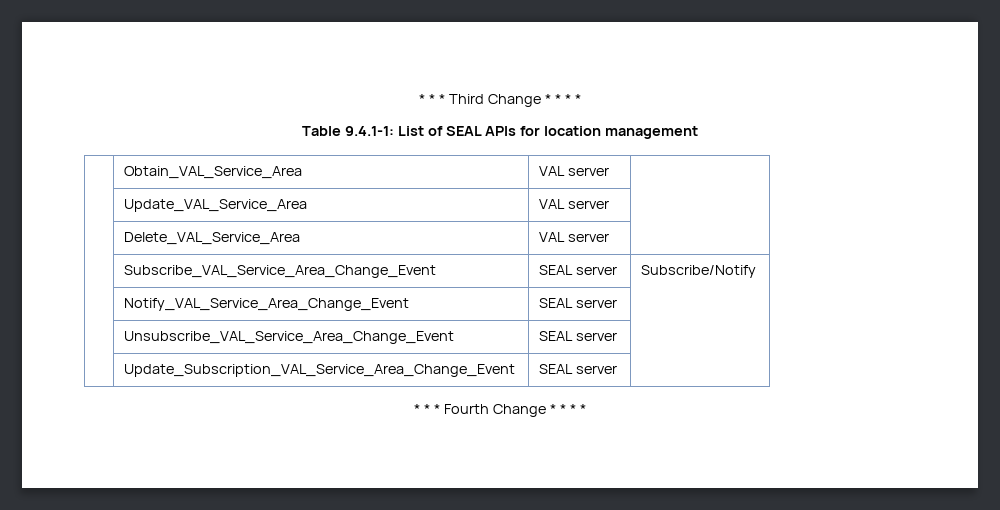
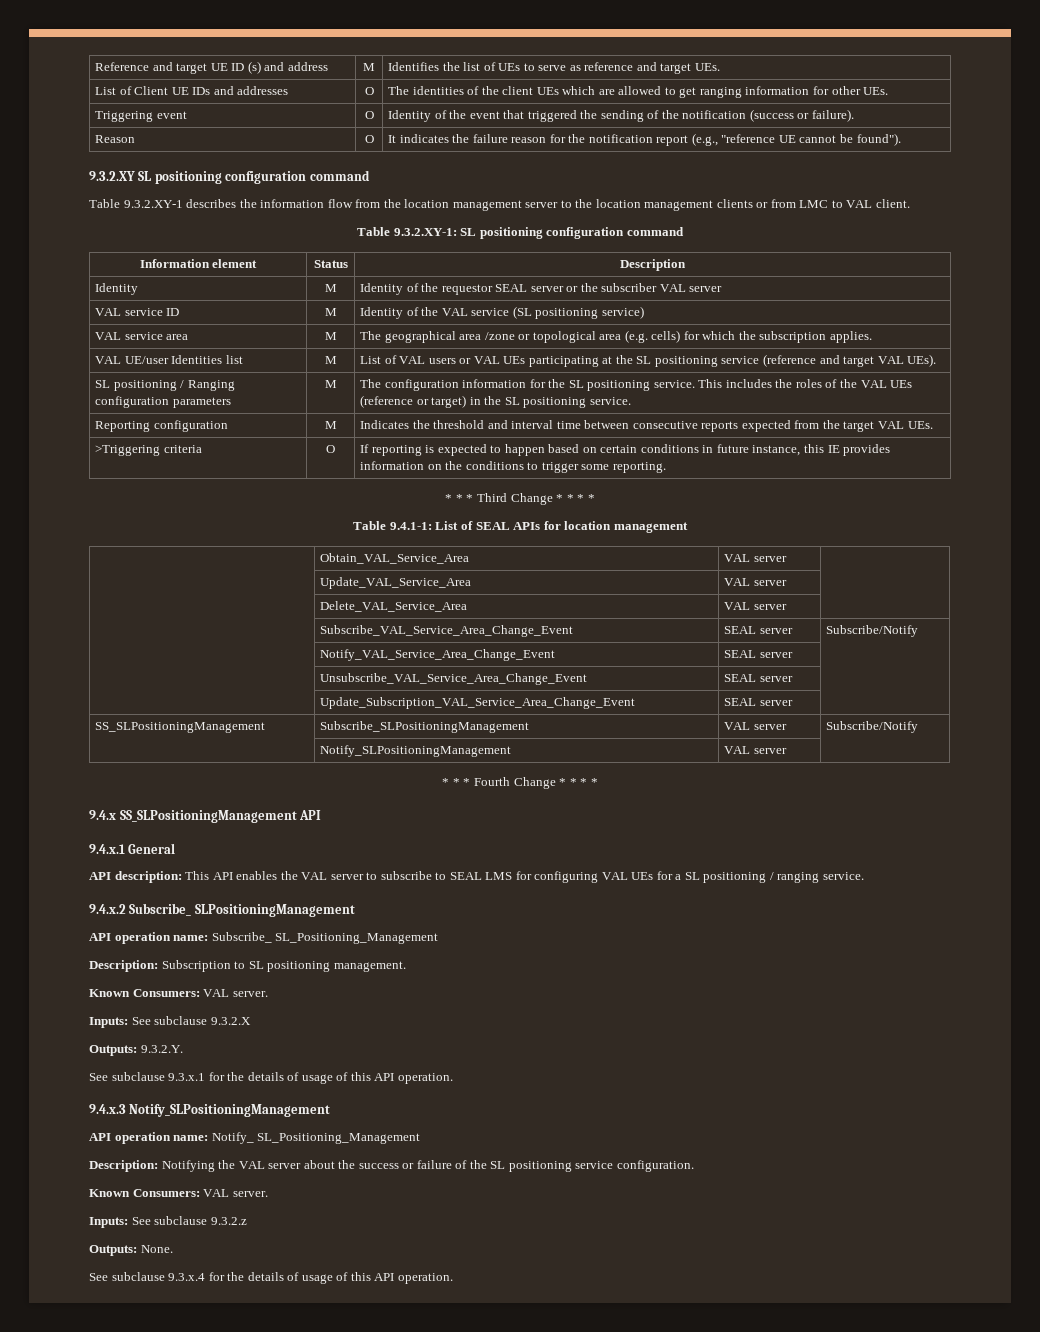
+ Reference and target UE ID (s) and address | M | Identifies the list of UEs to serve as reference and target UEs.
+ List of Client UE IDs and addresses | O | The identities of the client UEs which are allowed to get ranging information for other UEs.
+ Triggering event | O | Identity of the event that triggered the sending of the notification (success or failure).
+ Reason | O | It indicates the failure reason for the notification report (e.g., "reference UE cannot be found").
+ 9.3.2.XY SL positioning configuration command
+ Table 9.3.2.XY-1 describes the information flow from the location management server to the location management clients or from LMC to VAL client.
+ Table 9.3.2.XY-1: SL positioning configuration command
+ Information element | Status | Description
+ Identity | M | Identity of the requestor SEAL server or the subscriber VAL server
+ VAL service ID | M | Identity of the VAL service (SL positioning service)
+ VAL service area | M | The geographical area /zone or topological area (e.g. cells) for which the subscription applies.
+ VAL UE/user Identities list | M | List of VAL users or VAL UEs participating at the SL positioning service (reference and target VAL UEs).
+ SL positioning / Ranging configuration parameters | M | The configuration information for the SL positioning service. This includes the roles of the VAL UEs (reference or target) in the SL positioning service.
+ Reporting configuration | M | Indicates the threshold and interval time between consecutive reports expected from the target VAL UEs.
+ >Triggering criteria | O | If reporting is expected to happen based on certain conditions in future instance, this IE provides information on the conditions to trigger some reporting.
+ SS_SLPositioningManagement | Subscribe_SLPositioningManagement | VAL server | Subscribe/Notify
+ | Notify_SLPositioningManagement | VAL server |
+ 9.4.x SS_SLPositioningManagement API
+ 9.4.x.1 General
+ API description: This API enables the VAL server to subscribe to SEAL LMS for configuring VAL UEs for a SL positioning / ranging service.
+ 9.4.x.2 Subscribe_ SLPositioningManagement
+ API operation name: Subscribe_ SL_Positioning_Management
+ Description: Subscription to SL positioning management.
+ Known Consumers: VAL server.
+ Inputs: See subclause 9.3.2.X
+ Outputs: 9.3.2.Y.
+ See subclause 9.3.x.1 for the details of usage of this API operation.
+ 9.4.x.3 Notify_SLPositioningManagement
+ API operation name: Notify_ SL_Positioning_Management
+ Description: Notifying the VAL server about the success or failure of the SL positioning service configuration.
+ Known Consumers: VAL server.
+ Inputs: See subclause 9.3.2.z
+ Outputs: None.
+ See subclause 9.3.x.4 for the details of usage of this API operation.

